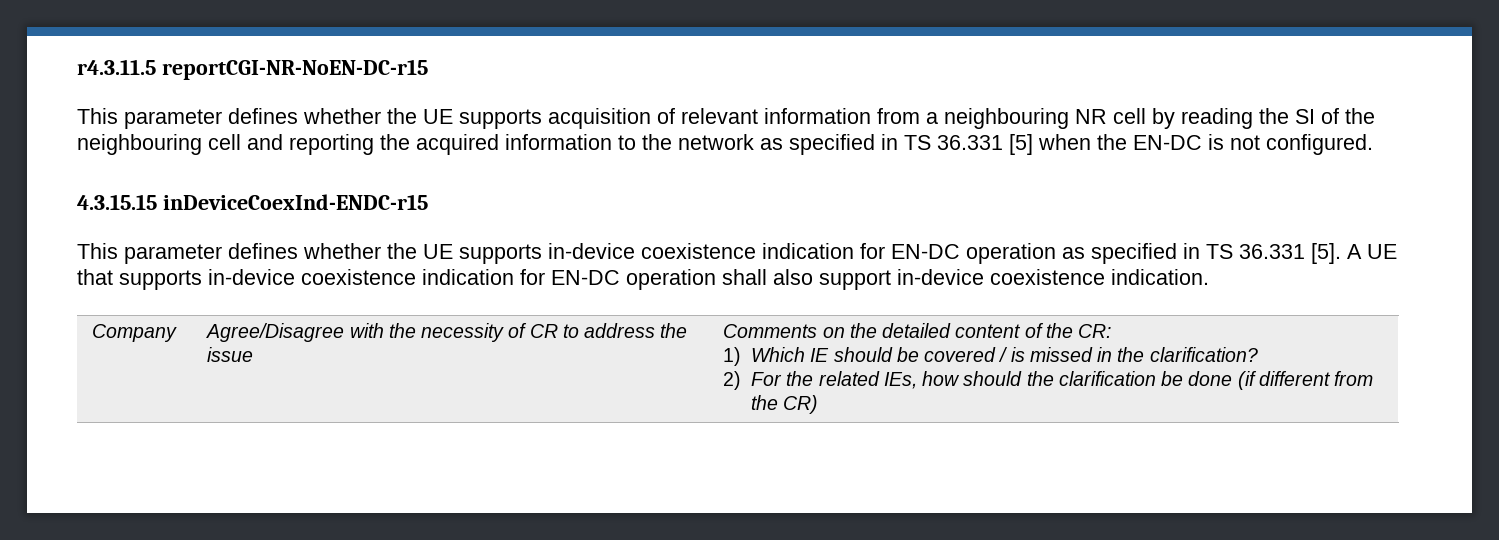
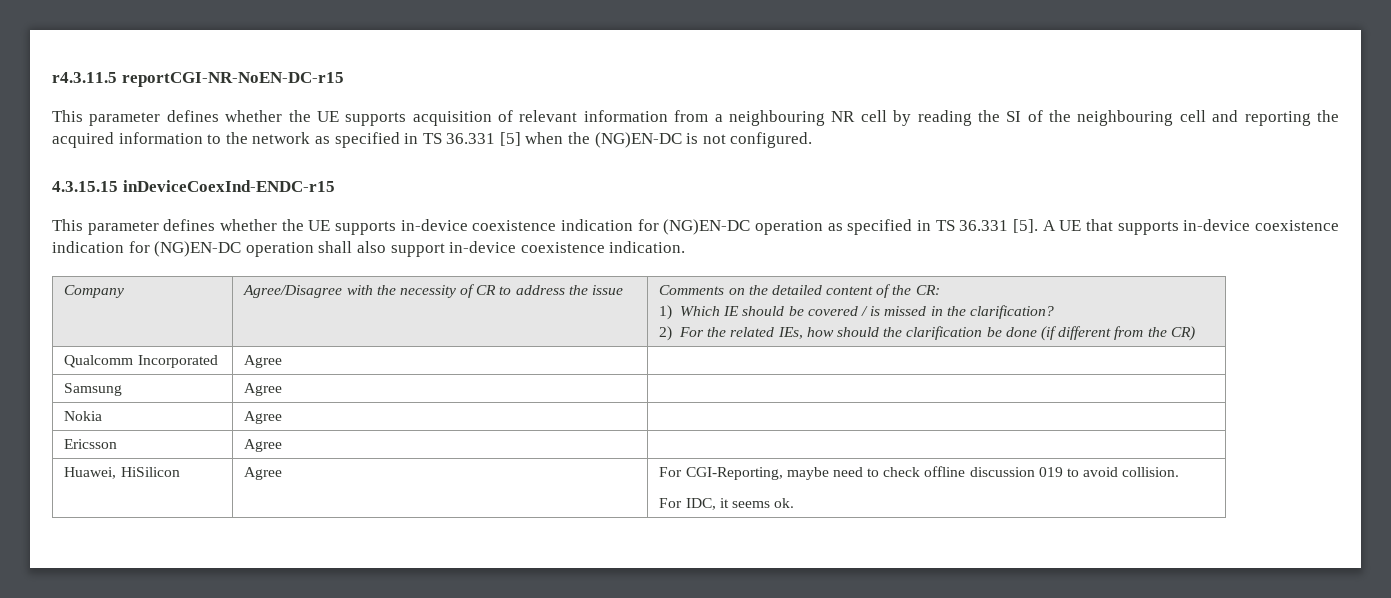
- This parameter defines whether the UE supports acquisition of relevant information from a neighbouring NR cell by reading the SI of the neighbouring cell and reporting the acquired information to the network as specified in TS 36.331 [5] when the EN-DC is not configured.
+ This parameter defines whether the UE supports acquisition of relevant information from a neighbouring NR cell by reading the SI of the neighbouring cell and reporting the acquired information to the network as specified in TS 36.331 [5] when the (NG)EN-DC is not configured.
- This parameter defines whether the UE supports in-device coexistence indication for EN-DC operation as specified in TS 36.331 [5].
+ This parameter defines whether the UE supports in-device coexistence indication for (NG)EN-DC operation as specified in TS 36.331 [5].
- A UE that supports in-device coexistence indication for EN-DC operation shall also support in-device coexistence indication.
+ A UE that supports in-device coexistence indication for (NG)EN-DC operation shall also support in-device coexistence indication.
+ Qualcomm Incorporated | Agree |
+ Samsung | Agree |
+ Nokia | Agree |
+ Ericsson | Agree |
+ Huawei, HiSilicon | Agree | For CGI-Reporting, maybe need to check offline discussion 019 to avoid collision.
+ For IDC, it seems ok.

